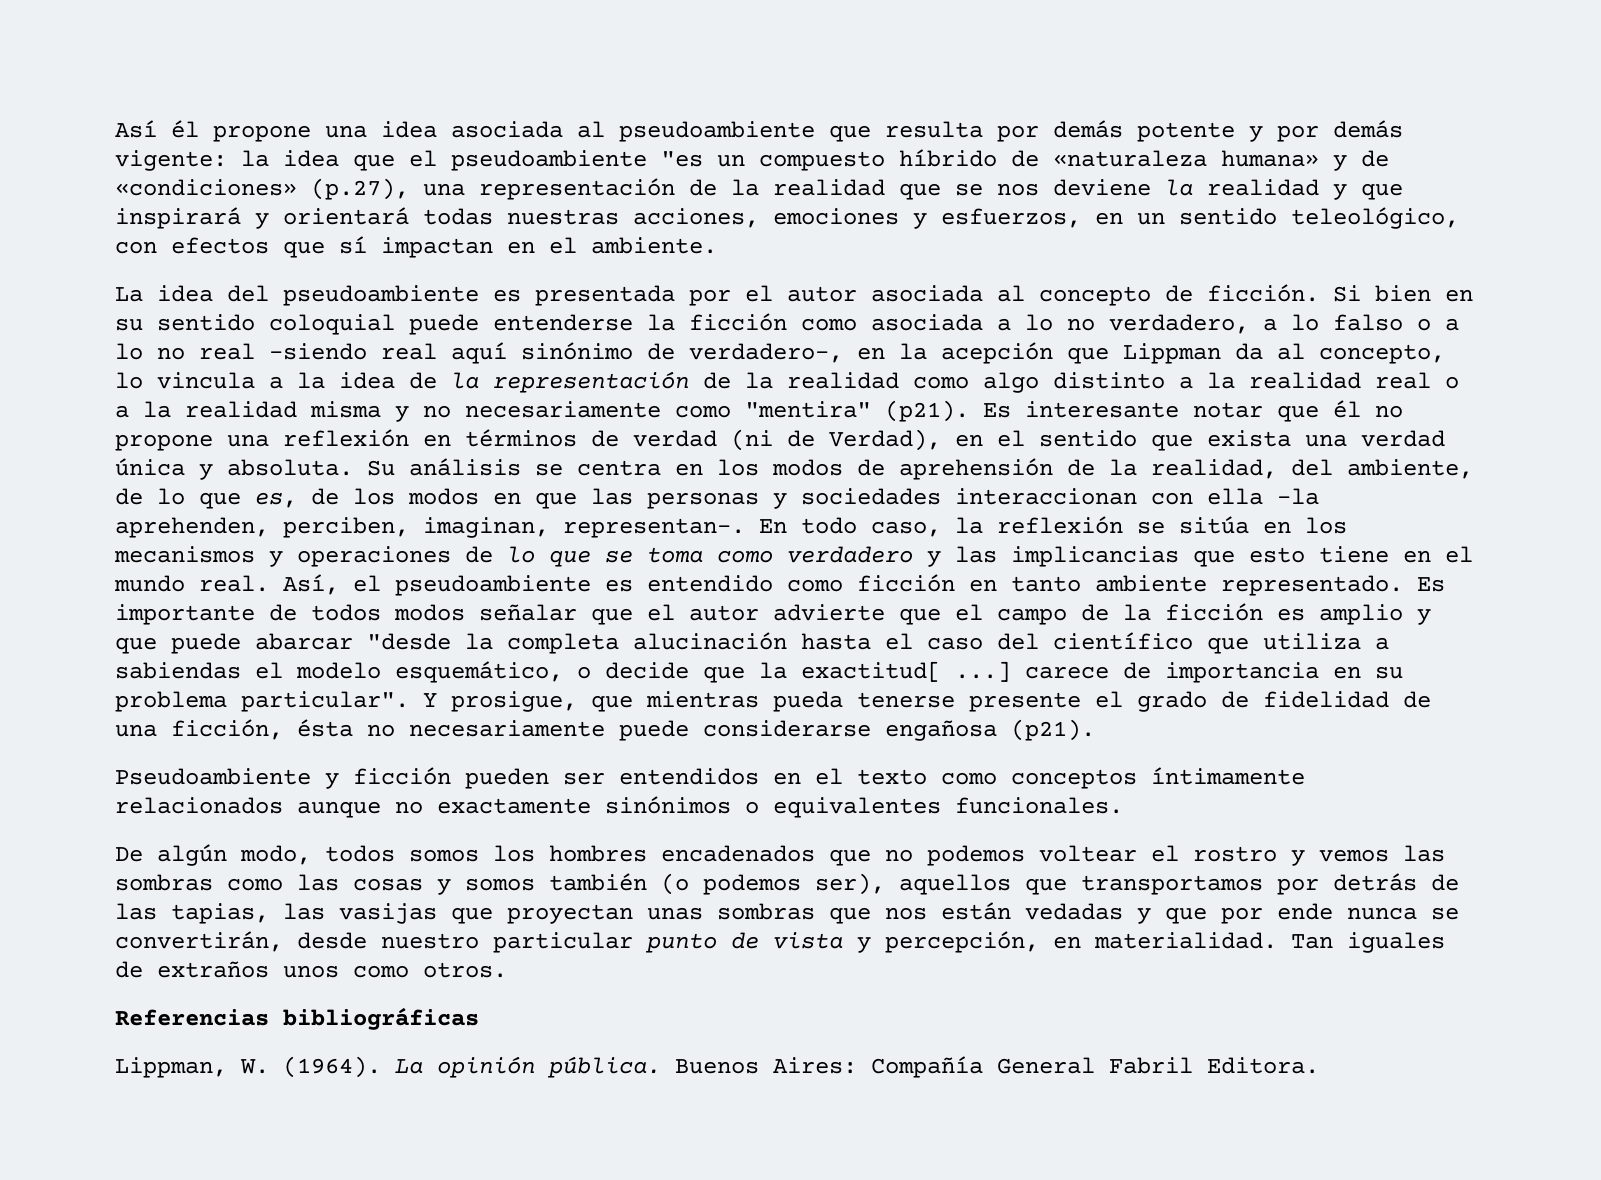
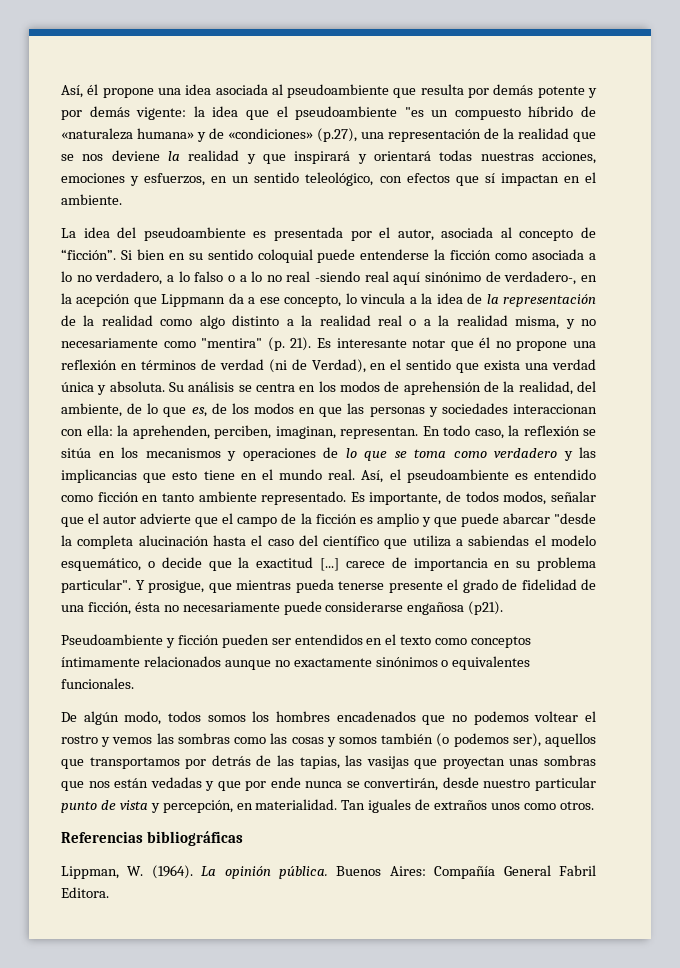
- Así él propone una idea asociada al pseudoambiente que resulta por demás potente y por demás vigente:
+ Así, él propone una idea asociada al pseudoambiente que resulta por demás potente y por demás vigente:
- La idea del pseudoambiente es presentada por el autor asociada al concepto de ficción.
+ La idea del pseudoambiente es presentada por el autor, asociada al concepto de “ficción”.
- Si bien en su sentido coloquial puede entenderse la ficción como asociada a lo no verdadero, a lo falso o a lo no real -siendo real aquí sinónimo de verdadero-, en la acepción que Lippman da al concepto, lo vincula a la idea de la representación de la realidad como algo distinto a la realidad real o a la realidad misma y no necesariamente como "mentira" (p21).
+ Si bien en su sentido coloquial puede entenderse la ficción como asociada a lo no verdadero, a lo falso o a lo no real -siendo real aquí sinónimo de verdadero-, en la acepción que Lippmann da a ese concepto, lo vincula a la idea de la representación de la realidad como algo distinto a la realidad real o a la realidad misma, y no necesariamente como "mentira" (p. 21).
- Su análisis se centra en los modos de aprehensión de la realidad, del ambiente, de lo que es, de los modos en que las personas y sociedades interaccionan con ella -la aprehenden, perciben, imaginan, representan-.
+ Su análisis se centra en los modos de aprehensión de la realidad, del ambiente, de lo que es, de los modos en que las personas y sociedades interaccionan con ella: la aprehenden, perciben, imaginan, representan.
- Es importante de todos modos señalar que el autor advierte que el campo de la ficción es amplio y que puede abarcar "desde la completa alucinación hasta el caso del científico que utiliza a sabiendas el modelo esquemático, o decide que la exactitud[ ...] carece de importancia en su problema particular".
+ Es importante, de todos modos, señalar que el autor advierte que el campo de la ficción es amplio y que puede abarcar "desde la completa alucinación hasta el caso del científico que utiliza a sabiendas el modelo esquemático, o decide que la exactitud [...] carece de importancia en su problema particular".

